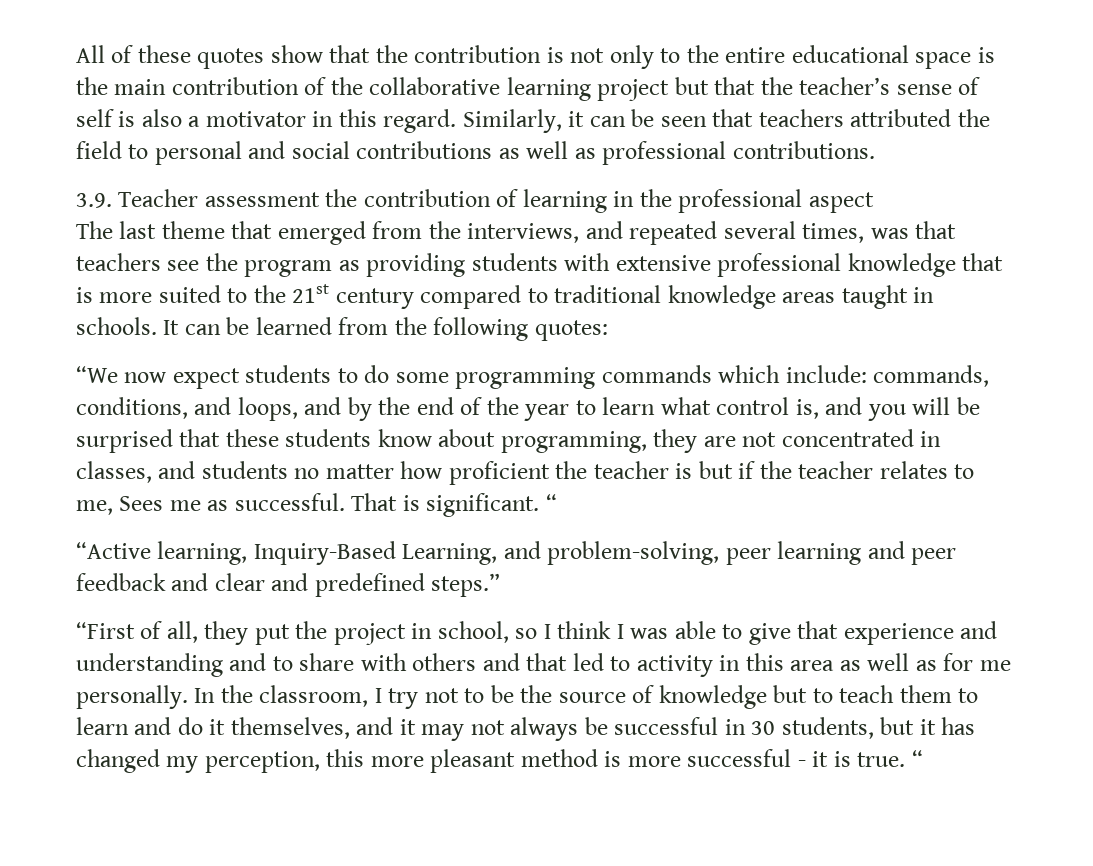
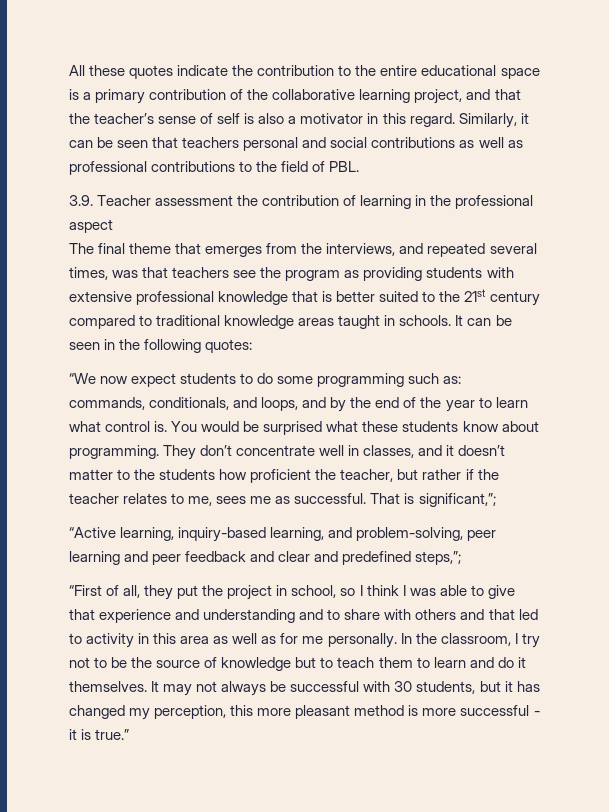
- All of these quotes show that the contribution is not only to the entire educational space is the main contribution of the collaborative learning project but that the teacher’s sense of self is also a motivator in this regard.
+ All these quotes indicate the contribution to the entire educational space is a primary contribution of the collaborative learning project, and that the teacher’s sense of self is also a motivator in this regard.
- Similarly, it can be seen that teachers attributed the field to personal and social contributions as well as professional contributions.
+ Similarly, it can be seen that teachers personal and social contributions as well as professional contributions to the field of PBL.
- The last theme that emerged from the interviews, and repeated several times, was that teachers see the program as providing students with extensive professional knowledge that is more suited to the 21st century compared to traditional knowledge areas taught in schools.
+ The final theme that emerges from the interviews, and repeated several times, was that teachers see the program as providing students with extensive professional knowledge that is better suited to the 21st century compared to traditional knowledge areas taught in schools.
- It can be learned from the following quotes:
+ It can be seen in the following quotes:
- “We now expect students to do some programming commands which include: commands, conditions, and loops, and by the end of the year to learn what control is, and you will be surprised that these students know about programming, they are not concentrated in classes, and students no matter how proficient the teacher is but if the teacher relates to me, Sees me as successful.
+ “We now expect students to do some programming such as: commands, conditionals, and loops, and by the end of the year to learn what control is. You would be surprised what these students know about programming. They don’t concentrate well in classes, and it doesn’t matter to the students how proficient the teacher, but rather if the teacher relates to me, sees me as successful.
- That is significant. “
+ That is significant,”;
- “Active learning, Inquiry-Based Learning, and problem-solving, peer learning and peer feedback and clear and predefined steps.”
+ “Active learning, inquiry-based learning, and problem-solving, peer learning and peer feedback and clear and predefined steps,”;
- In the classroom, I try not to be the source of knowledge but to teach them to learn and do it themselves, and it may not always be successful in 30 students, but it has changed my perception, this more pleasant method is more successful - it is true. “
+ In the classroom, I try not to be the source of knowledge but to teach them to learn and do it themselves. It may not always be successful with 30 students, but it has changed my perception, this more pleasant method is more successful - it is true.”

